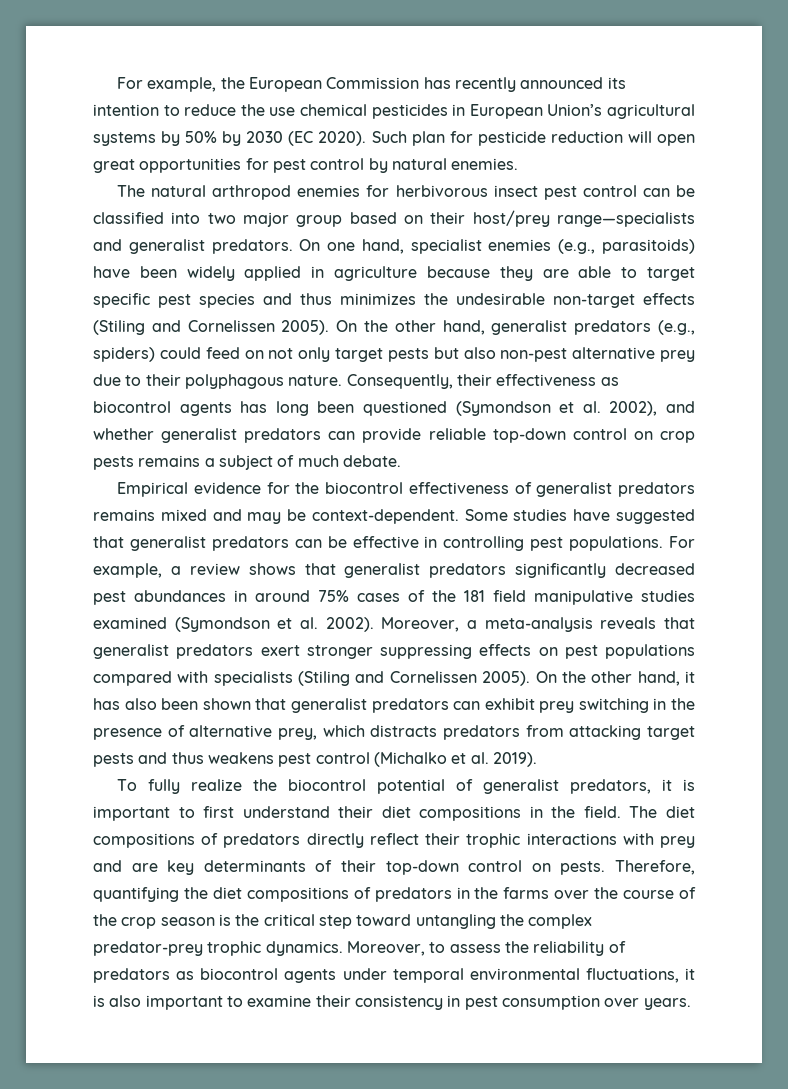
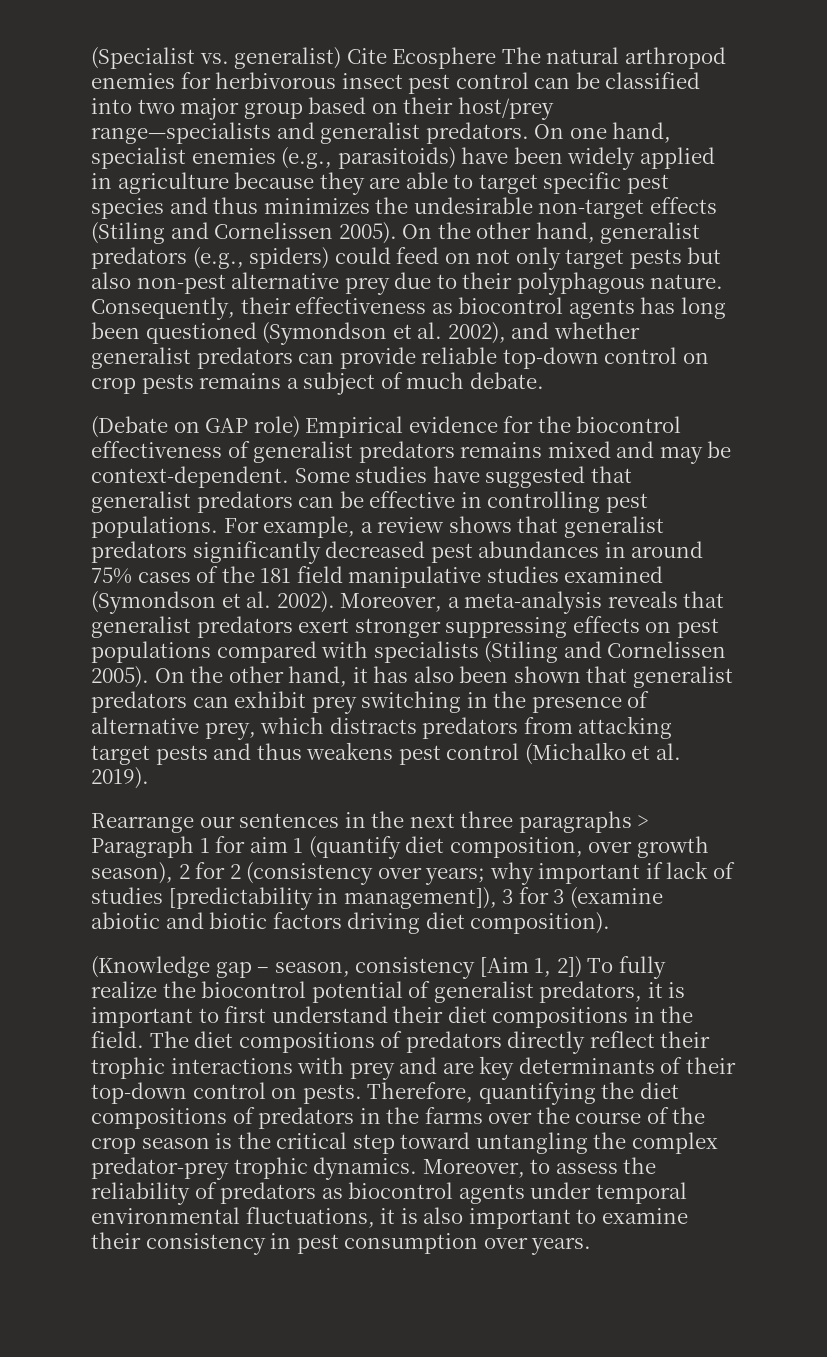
- For example, the European Commission has recently announced its intention to reduce the use chemical pesticides in European Union’s agricultural systems by 50% by 2030 (EC 2020). Such plan for pesticide reduction will open great opportunities for pest control by natural enemies.
- The natural arthropod enemies for herbivorous insect pest control can be classified into two major group based on their host/prey range—specialists and generalist predators.
+ (Specialist vs. generalist) Cite Ecosphere The natural arthropod enemies for herbivorous insect pest control can be classified into two major group based on their host/prey range—specialists and generalist predators.
- Empirical evidence for the biocontrol effectiveness of generalist predators remains mixed and may be context-dependent.
+ (Debate on GAP role) Empirical evidence for the biocontrol effectiveness of generalist predators remains mixed and may be context-dependent.
- To fully realize the biocontrol potential of generalist predators, it is important to first understand their diet compositions in the field.
+ Rearrange our sentences in the next three paragraphs > Paragraph 1 for aim 1 (quantify diet composition, over growth season), 2 for 2 (consistency over years; why important if lack of studies [predictability in management]), 3 for 3 (examine abiotic and biotic factors driving diet composition).
+ (Knowledge gap – season, consistency [Aim 1, 2]) To fully realize the biocontrol potential of generalist predators, it is important to first understand their diet compositions in the field.

